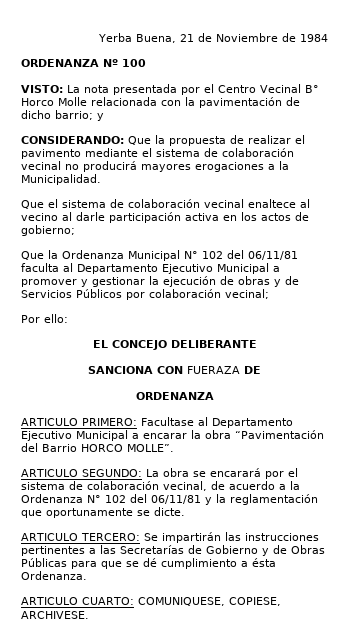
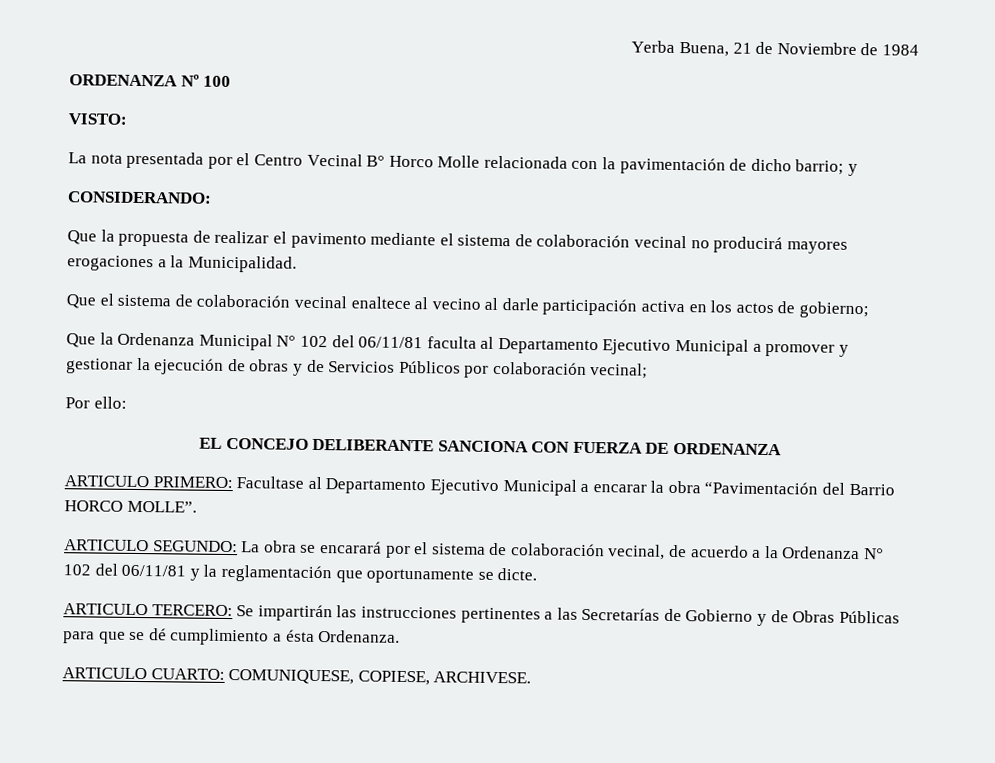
- VISTO: La nota presentada por el Centro Vecinal B° Horco Molle relacionada con la pavimentación de dicho barrio; y
+ VISTO:
+ La nota presentada por el Centro Vecinal B° Horco Molle relacionada con la pavimentación de dicho barrio; y
- CONSIDERANDO: Que la propuesta de realizar el pavimento mediante el sistema de colaboración vecinal no producirá mayores erogaciones a la Municipalidad.
+ CONSIDERANDO:
+ Que la propuesta de realizar el pavimento mediante el sistema de colaboración vecinal no producirá mayores erogaciones a la Municipalidad.
- EL CONCEJO DELIBERANTE
- SANCIONA CON FUERAZA DE
- ORDENANZA
+ EL CONCEJO DELIBERANTE SANCIONA CON FUERZA DE ORDENANZA

